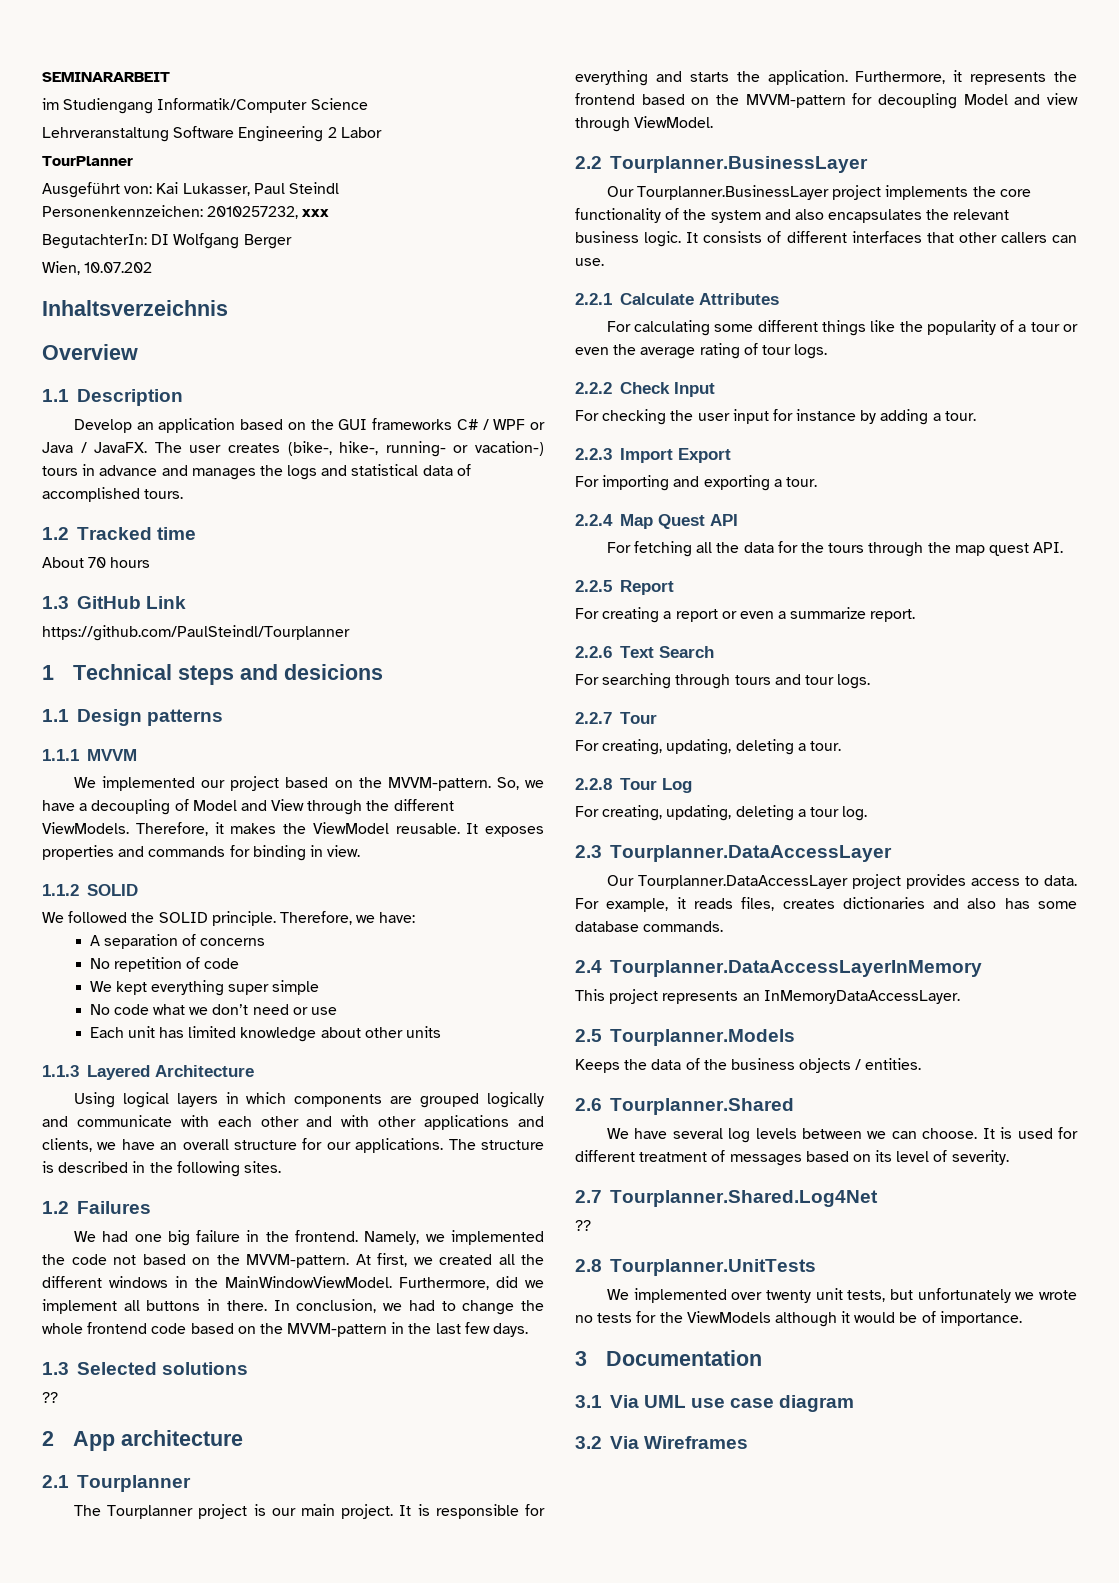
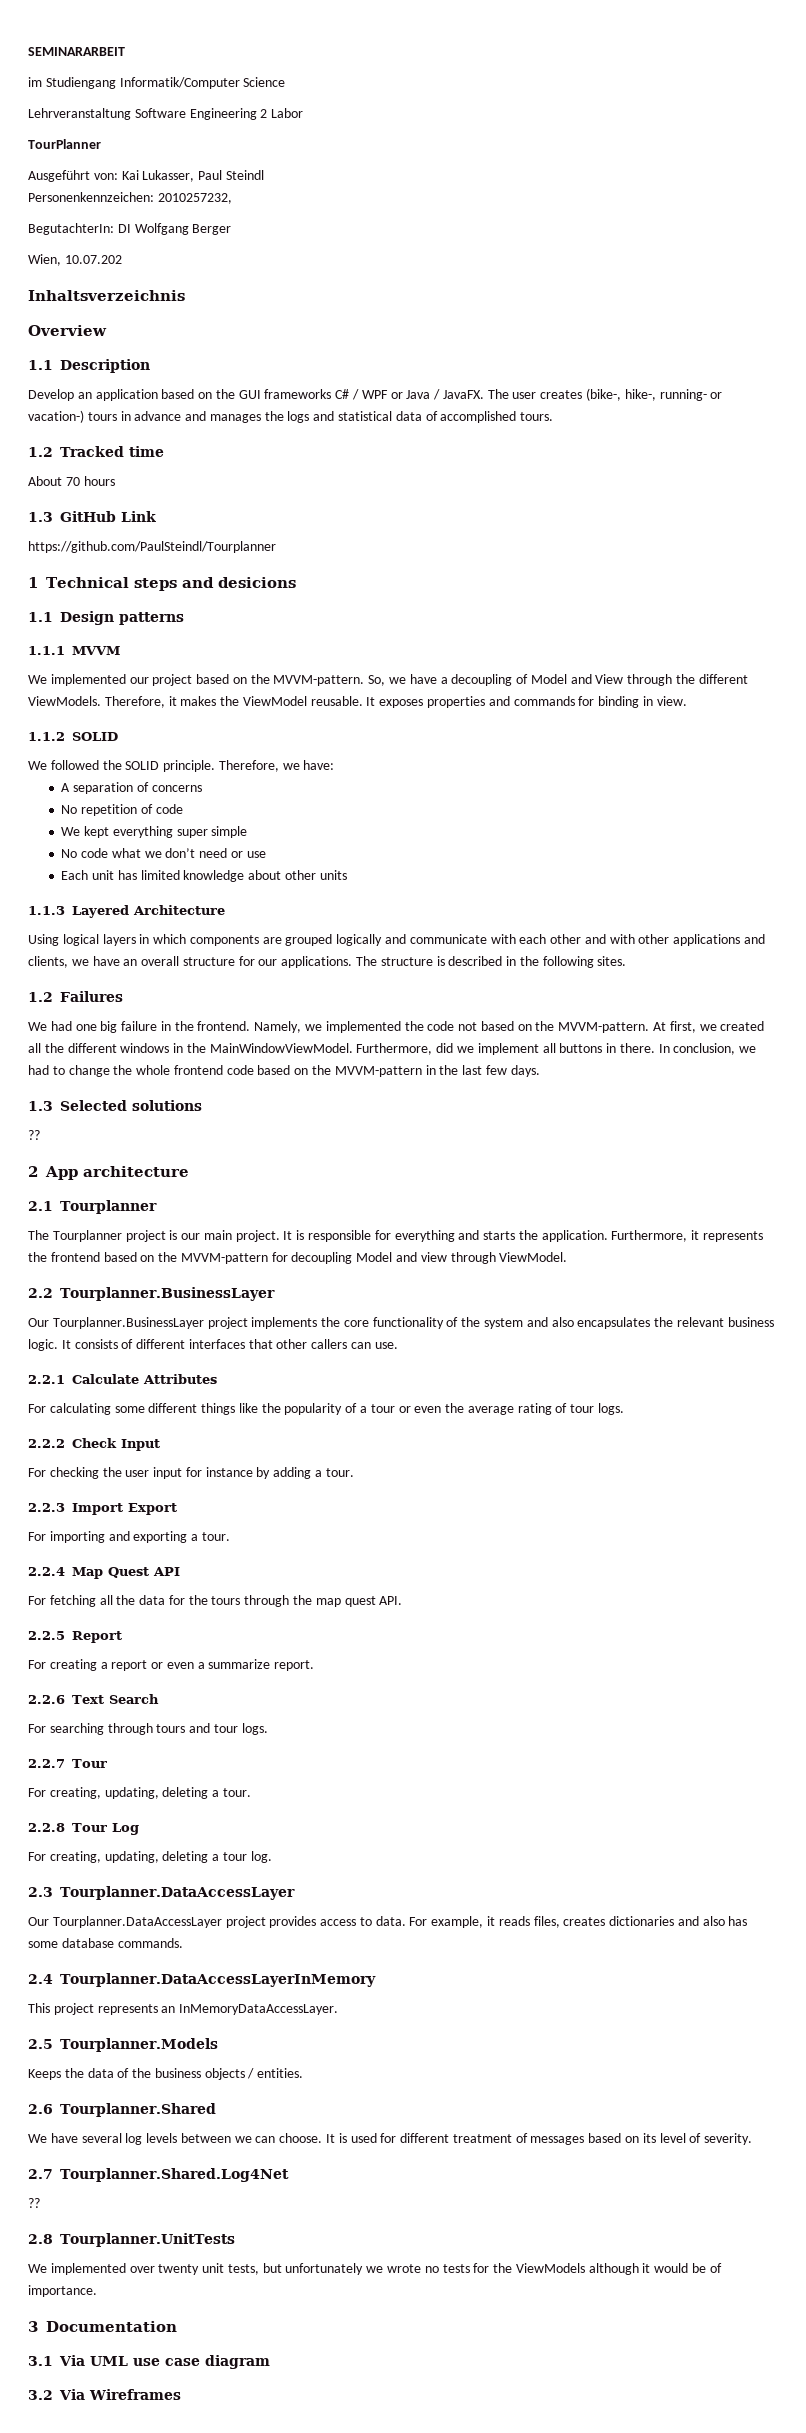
- Personenkennzeichen: 2010257232, xxx
+ Personenkennzeichen: 2010257232,

